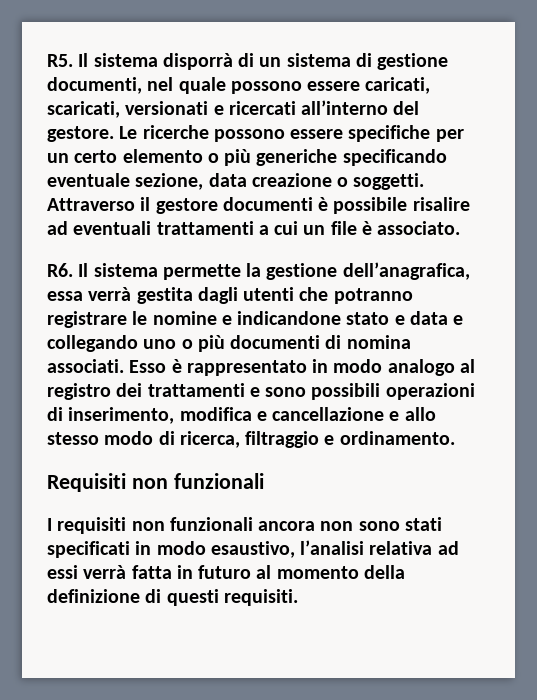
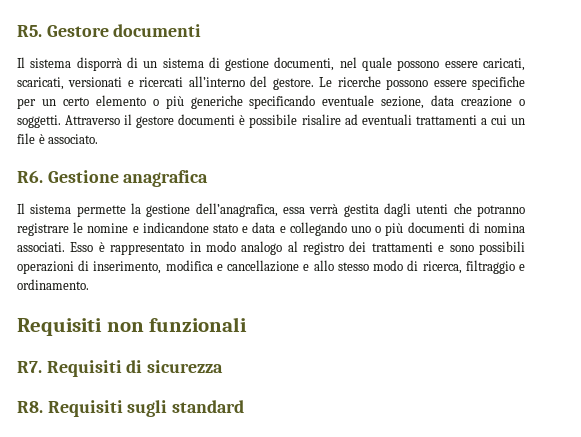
- R5. Il sistema disporrà di un sistema di gestione documenti, nel quale possono essere caricati, scaricati, versionati e ricercati all’interno del gestore.
+ R5. Gestore documenti
+ Il sistema disporrà di un sistema di gestione documenti, nel quale possono essere caricati, scaricati, versionati e ricercati all’interno del gestore.
- R6. Il sistema permette la gestione dell’anagrafica, essa verrà gestita dagli utenti che potranno registrare le nomine e indicandone stato e data e collegando uno o più documenti di nomina associati.
+ R6. Gestione anagrafica
+ Il sistema permette la gestione dell’anagrafica, essa verrà gestita dagli utenti che potranno registrare le nomine e indicandone stato e data e collegando uno o più documenti di nomina associati.
- I requisiti non funzionali ancora non sono stati specificati in modo esaustivo, l’analisi relativa ad essi verrà fatta in futuro al momento della definizione di questi requisiti.
+ R7. Requisiti di sicurezza
+ R8. Requisiti sugli standard

